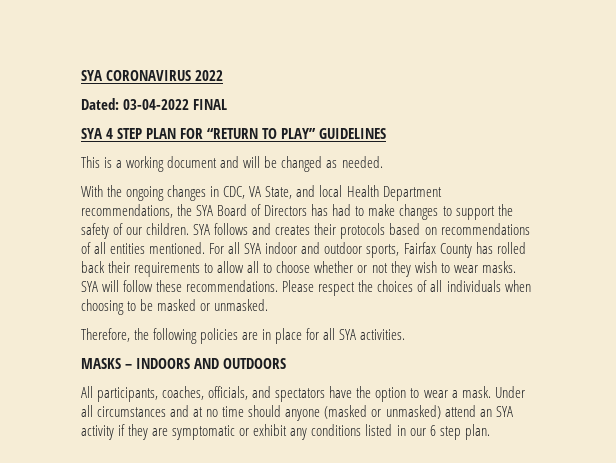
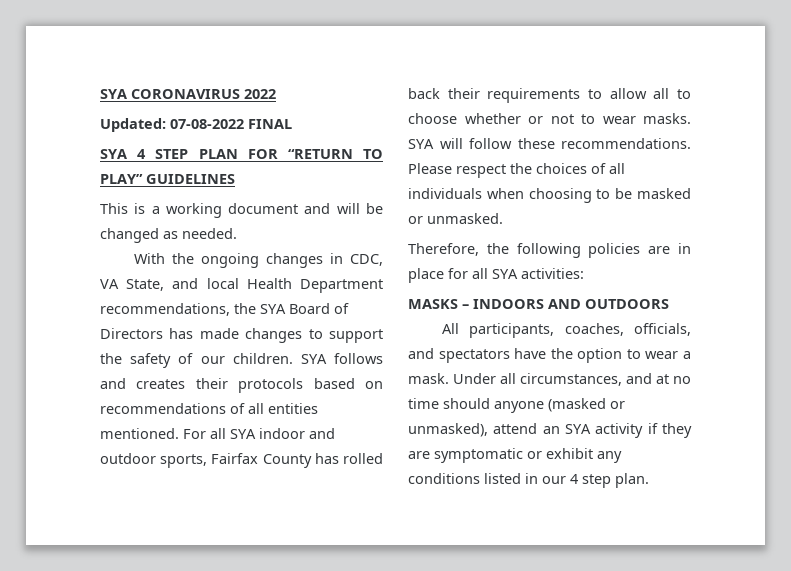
- Dated: 03-04-2022 FINAL
+ Updated: 07-08-2022 FINAL
- With the ongoing changes in CDC, VA State, and local Health Department recommendations, the SYA Board of Directors has had to make changes to support the safety of our children.
+ With the ongoing changes in CDC, VA State, and local Health Department recommendations, the SYA Board of Directors has made changes to support the safety of our children.
- For all SYA indoor and outdoor sports, Fairfax County has rolled back their requirements to allow all to choose whether or not they wish to wear masks.
+ For all SYA indoor and outdoor sports, Fairfax County has rolled back their requirements to allow all to choose whether or not to wear masks.
- Therefore, the following policies are in place for all SYA activities.
+ Therefore, the following policies are in place for all SYA activities:
- Under all circumstances and at no time should anyone (masked or unmasked) attend an SYA activity if they are symptomatic or exhibit any conditions listed in our 6 step plan.
+ Under all circumstances, and at no time should anyone (masked or unmasked), attend an SYA activity if they are symptomatic or exhibit any conditions listed in our 4 step plan.

